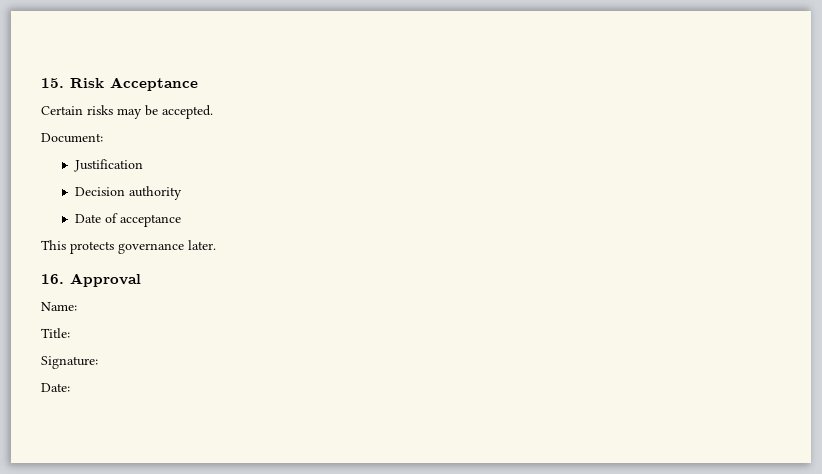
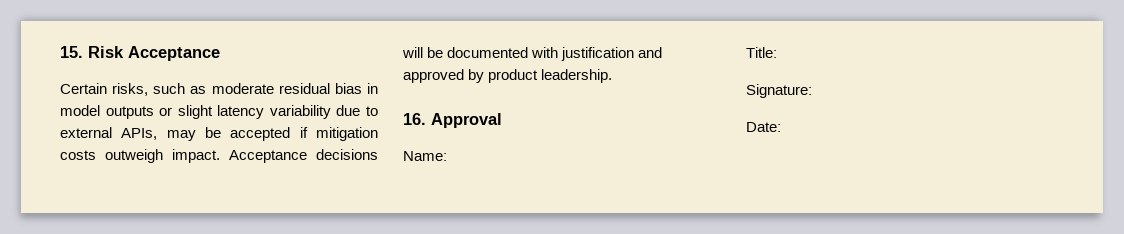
- Certain risks may be accepted.
- Document:
- Justification
- Decision authority
- Date of acceptance
- This protects governance later.
+ Certain risks, such as moderate residual bias in model outputs or slight latency variability due to external APIs, may be accepted if mitigation costs outweigh impact. Acceptance decisions will be documented with justification and approved by product leadership.

